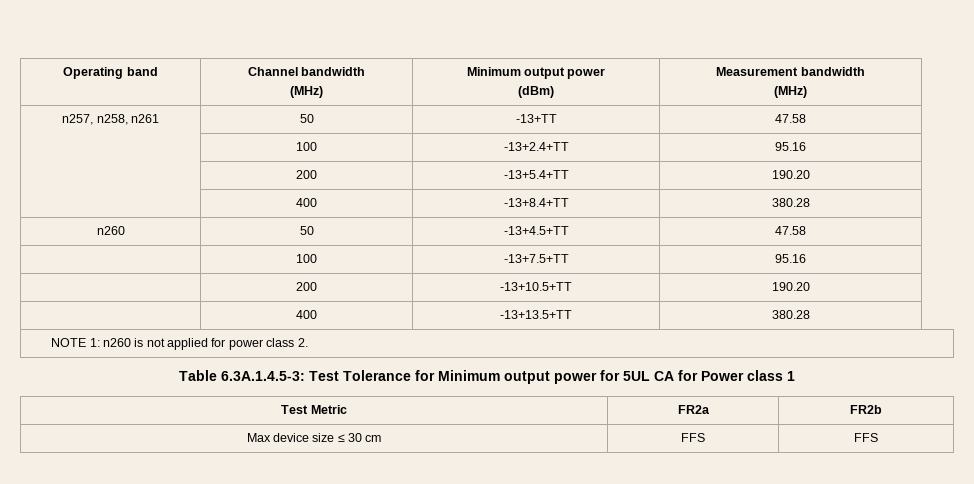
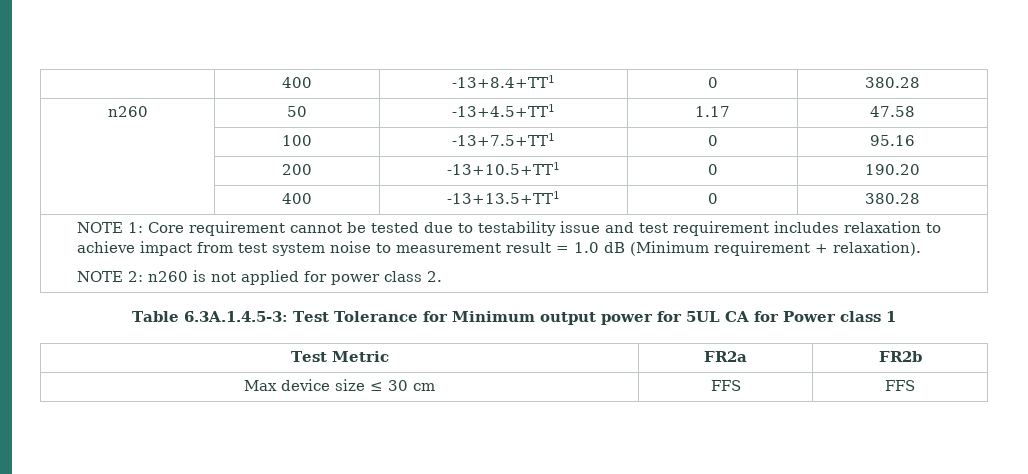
- Operating band | Channel bandwidth
- (MHz) | Minimum output power
- (dBm) | Measurement bandwidth
- (MHz)
- n257, n258, n261 | 50 | -13+TT | 47.58
- | 100 | -13+2.4+TT | 95.16
- | 200 | -13+5.4+TT | 190.20
- | 400 | -13+8.4+TT | 380.28
+ | 400 | -13+8.4+TT1 | 0 | 380.28
- n260 | 50 | -13+4.5+TT | 47.58
- | 100 | -13+7.5+TT | 95.16
- | 200 | -13+10.5+TT | 190.20
- | 400 | -13+13.5+TT | 380.28
+ n260 | 50 | -13+4.5+TT1 | 1.17 | 47.58
+ | 100 | -13+7.5+TT1 | 0 | 95.16
+ | 200 | -13+10.5+TT1 | 0 | 190.20
+ | 400 | -13+13.5+TT1 | 0 | 380.28
- NOTE 1: n260 is not applied for power class 2.
+ NOTE 1: Core requirement cannot be tested due to testability issue and test requirement includes relaxation to achieve impact from test system noise to measurement result = 1.0 dB (Minimum requirement + relaxation).
+ NOTE 2: n260 is not applied for power class 2.

